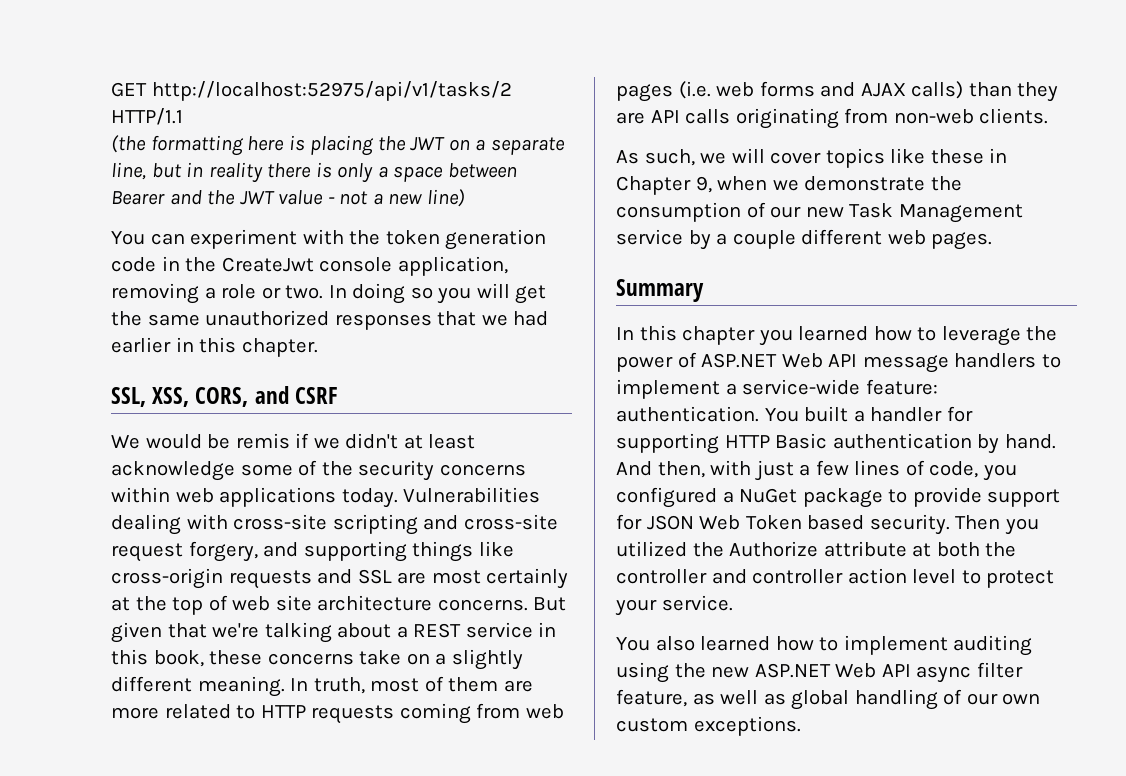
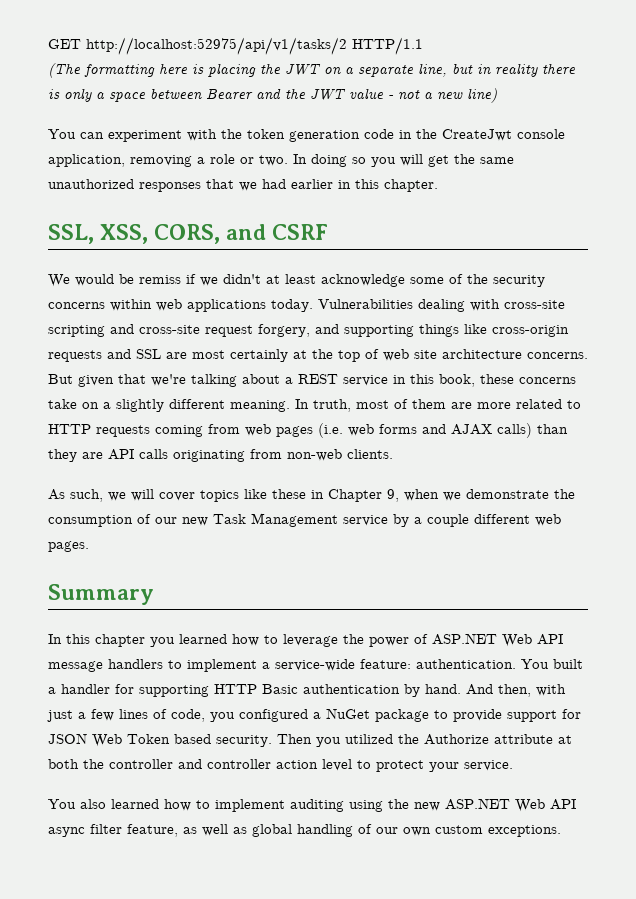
- (the formatting here is placing the JWT on a separate line, but in reality there is only a space between Bearer and the JWT value - not a new line)
+ (The formatting here is placing the JWT on a separate line, but in reality there is only a space between Bearer and the JWT value - not a new line)
- We would be remis if we didn't at least acknowledge some of the security concerns within web applications today.
+ We would be remiss if we didn't at least acknowledge some of the security concerns within web applications today.

